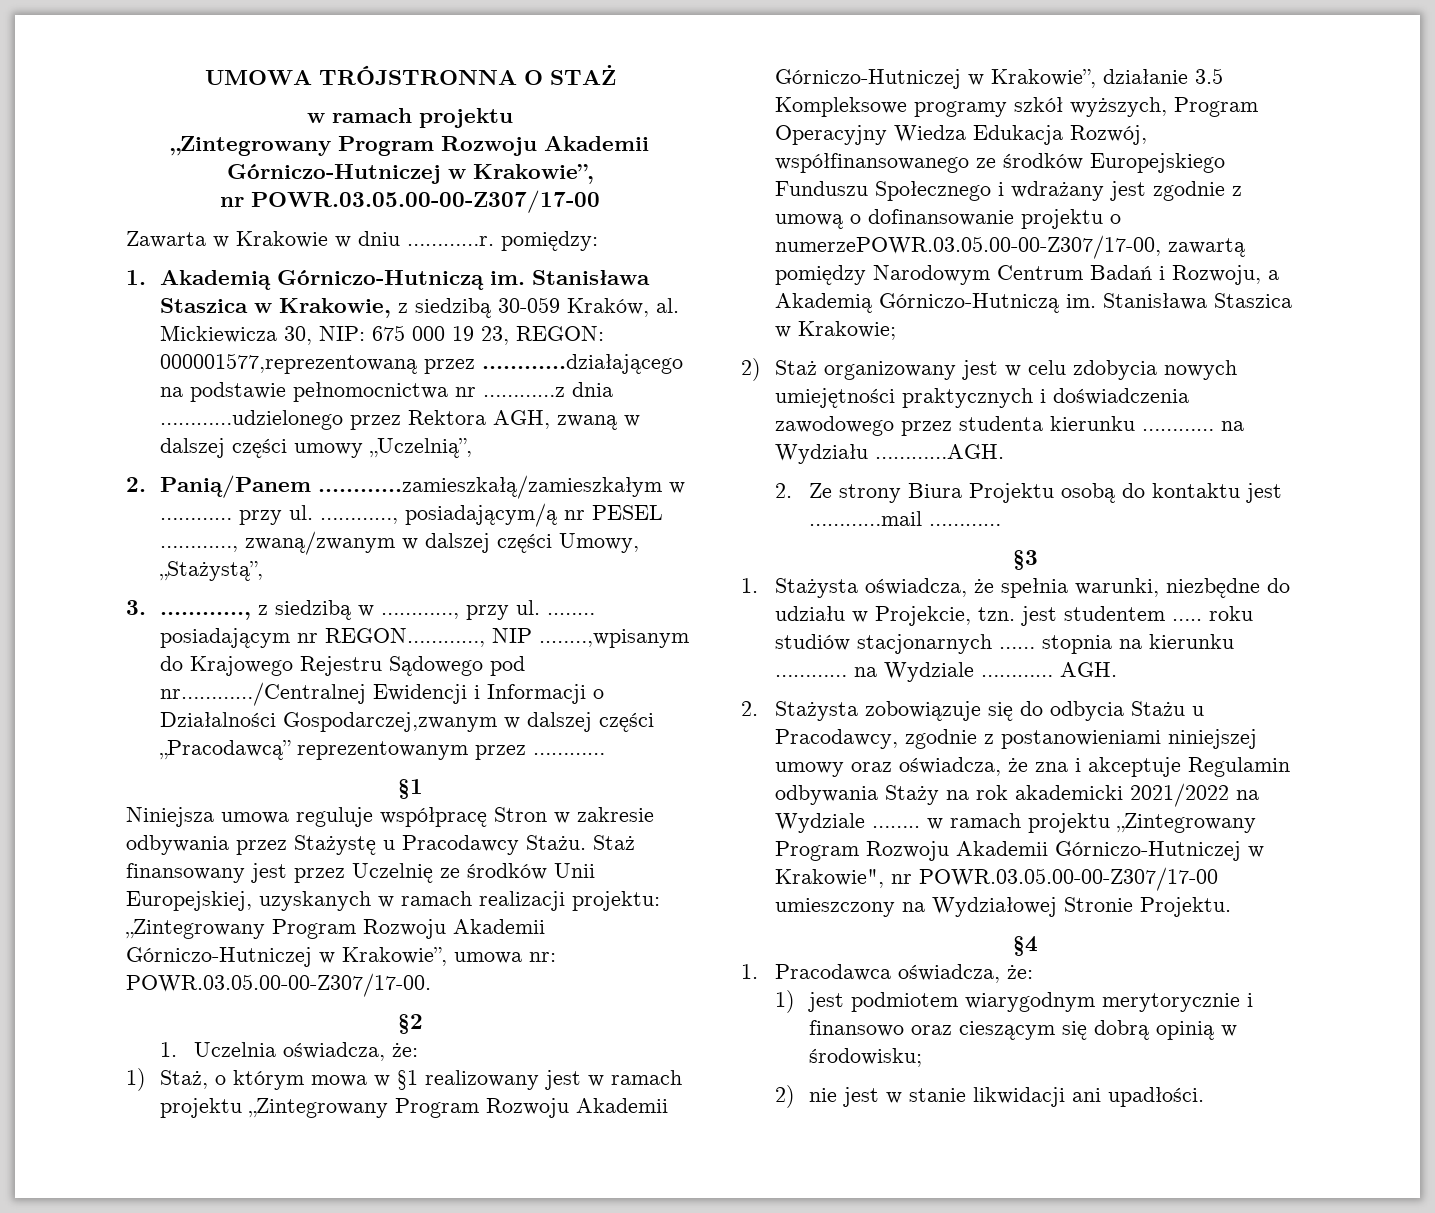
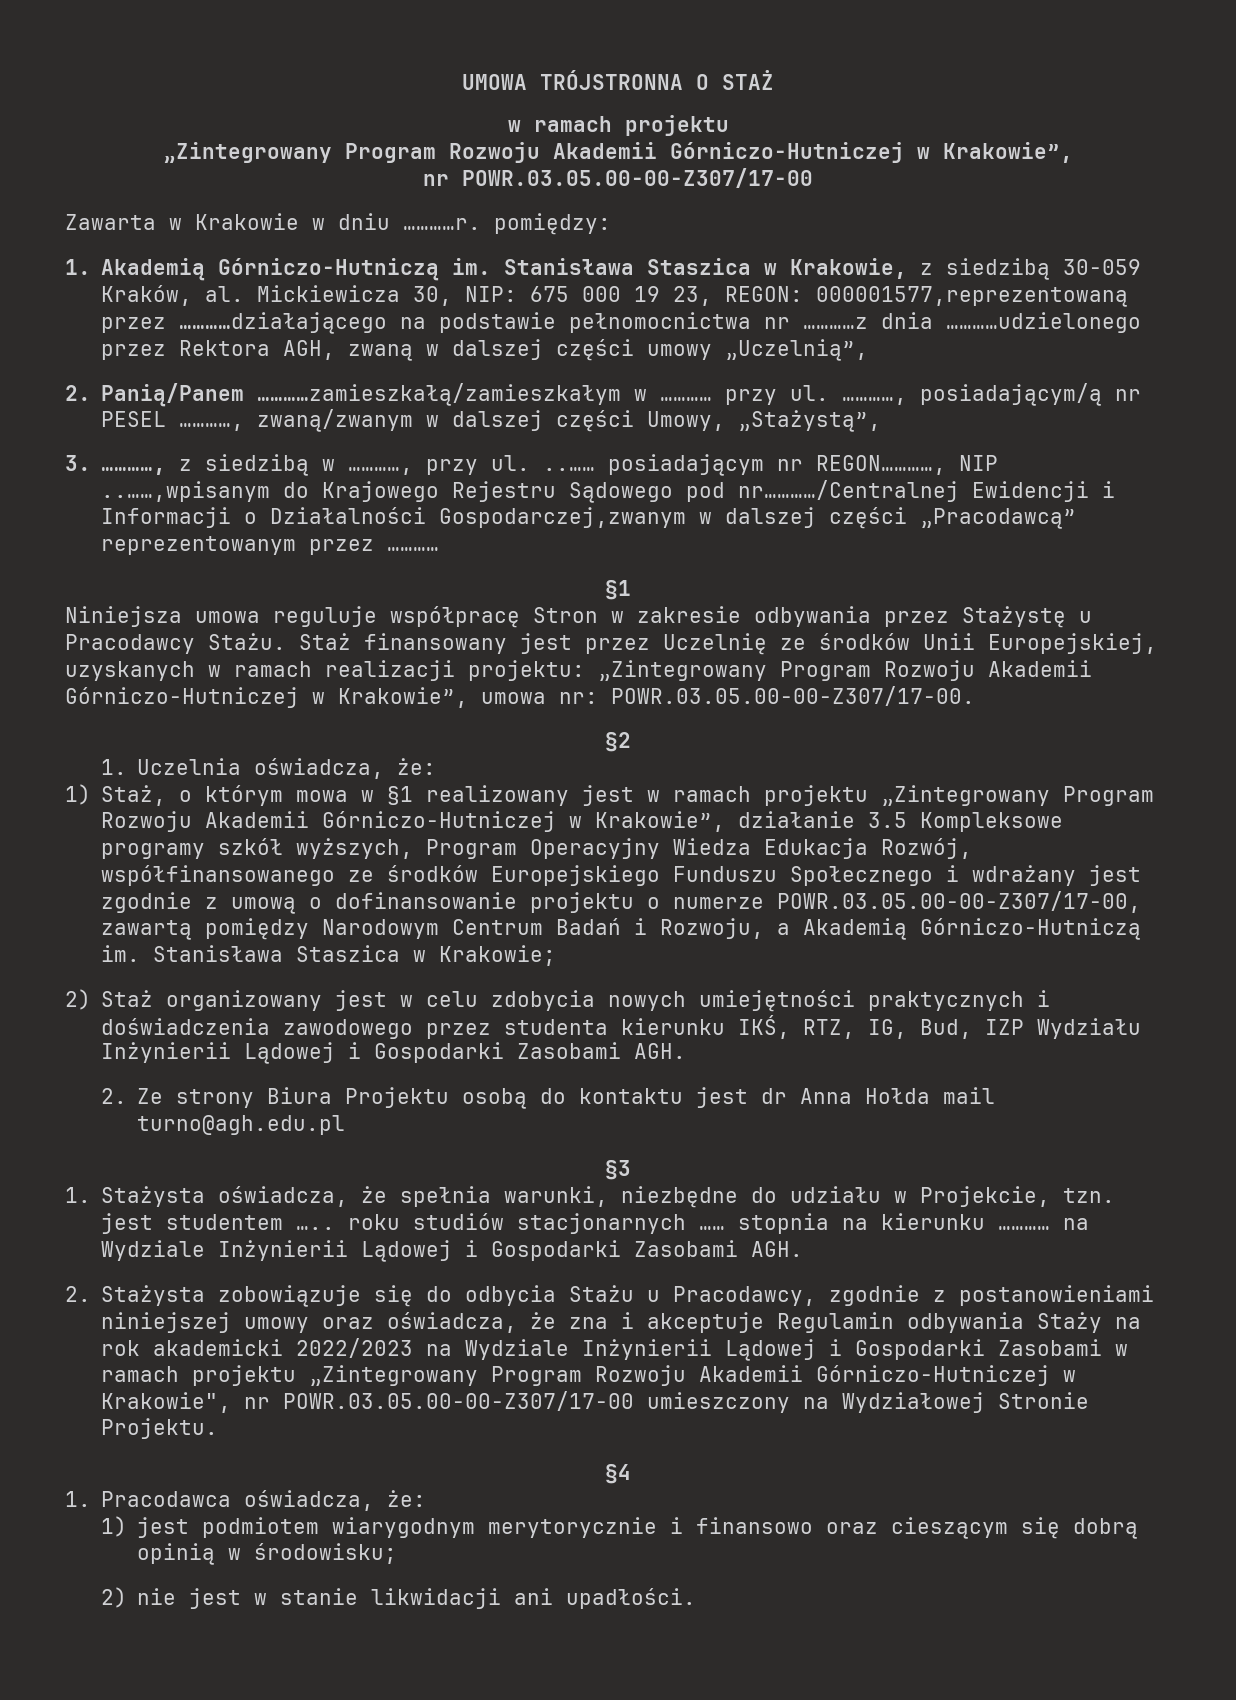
- 1) Staż, o którym mowa w §1 realizowany jest w ramach projektu „Zintegrowany Program Rozwoju Akademii Górniczo-Hutniczej w Krakowie”, działanie 3.5 Kompleksowe programy szkół wyższych, Program Operacyjny Wiedza Edukacja Rozwój, współfinansowanego ze środków Europejskiego Funduszu Społecznego i wdrażany jest zgodnie z umową o dofinansowanie projektu o numerzePOWR.03.05.00-00-Z307/17-00, zawartą pomiędzy Narodowym Centrum Badań i Rozwoju, a Akademią Górniczo-Hutniczą im.
+ 1) Staż, o którym mowa w §1 realizowany jest w ramach projektu „Zintegrowany Program Rozwoju Akademii Górniczo-Hutniczej w Krakowie”, działanie 3.5 Kompleksowe programy szkół wyższych, Program Operacyjny Wiedza Edukacja Rozwój, współfinansowanego ze środków Europejskiego Funduszu Społecznego i wdrażany jest zgodnie z umową o dofinansowanie projektu o numerze POWR.03.05.00-00-Z307/17-00, zawartą pomiędzy Narodowym Centrum Badań i Rozwoju, a Akademią Górniczo-Hutniczą im.
- 2) Staż organizowany jest w celu zdobycia nowych umiejętności praktycznych i doświadczenia zawodowego przez studenta kierunku ………… na Wydziału …………AGH.
+ 2) Staż organizowany jest w celu zdobycia nowych umiejętności praktycznych i doświadczenia zawodowego przez studenta kierunku IKŚ, RTZ, IG, Bud, IZP Wydziału Inżynierii Lądowej i Gospodarki Zasobami AGH.
- 2. Ze strony Biura Projektu osobą do kontaktu jest …………mail …………
+ 2. Ze strony Biura Projektu osobą do kontaktu jest dr Anna Hołda mail turno@agh.edu.pl
- 1. Stażysta oświadcza, że spełnia warunki, niezbędne do udziału w Projekcie, tzn. jest studentem ….. roku studiów stacjonarnych …… stopnia na kierunku ………… na Wydziale ………… AGH.
+ 1. Stażysta oświadcza, że spełnia warunki, niezbędne do udziału w Projekcie, tzn. jest studentem ….. roku studiów stacjonarnych …… stopnia na kierunku ………… na Wydziale Inżynierii Lądowej i Gospodarki Zasobami AGH.
- 2. Stażysta zobowiązuje się do odbycia Stażu u Pracodawcy, zgodnie z postanowieniami niniejszej umowy oraz oświadcza, że zna i akceptuje Regulamin odbywania Staży na rok akademicki 2021/2022 na Wydziale …….. w ramach projektu „Zintegrowany Program Rozwoju Akademii Górniczo-Hutniczej w Krakowie", nr POWR.03.05.00-00-Z307/17-00 umieszczony na Wydziałowej Stronie Projektu.
+ 2. Stażysta zobowiązuje się do odbycia Stażu u Pracodawcy, zgodnie z postanowieniami niniejszej umowy oraz oświadcza, że zna i akceptuje Regulamin odbywania Staży na rok akademicki 2022/2023 na Wydziale Inżynierii Lądowej i Gospodarki Zasobami w ramach projektu „Zintegrowany Program Rozwoju Akademii Górniczo-Hutniczej w Krakowie", nr POWR.03.05.00-00-Z307/17-00 umieszczony na Wydziałowej Stronie Projektu.

